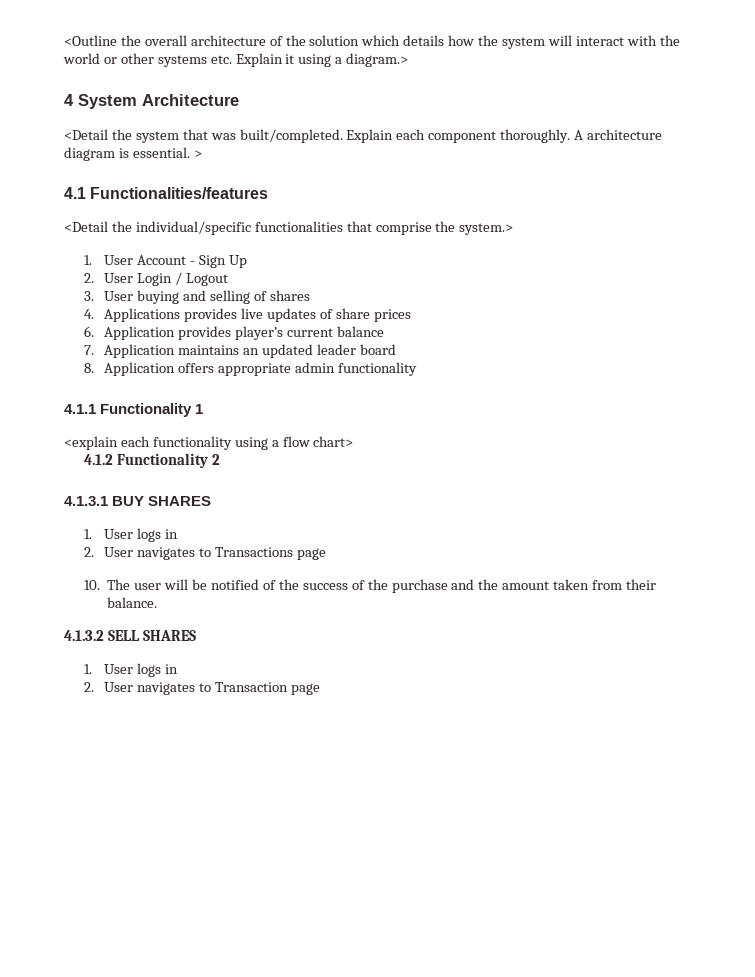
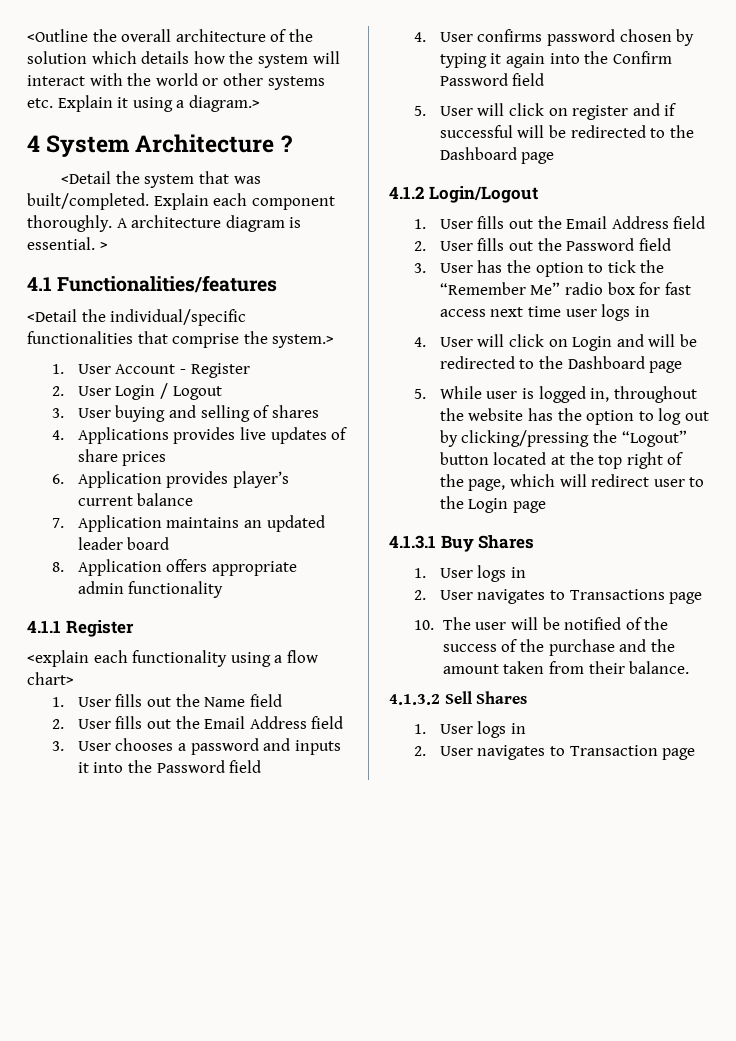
- 4 System Architecture
+ 4 System Architecture ?
- 1. User Account - Sign Up
+ 1. User Account - Register
- 4.1.1 Functionality 1
+ 4.1.1 Register
- 4.1.2 Functionality 2
+ 1. User fills out the Name field
+ 2. User fills out the Email Address field
+ 3. User chooses a password and inputs it into the Password field
+ 4. User confirms password chosen by typing it again into the Confirm Password field
+ 5. User will click on register and if successful will be redirected to the Dashboard page
+ 4.1.2 Login/Logout
+ 1. User fills out the Email Address field
+ 2. User fills out the Password field
+ 3. User has the option to tick the “Remember Me” radio box for fast access next time user logs in
+ 4. User will click on Login and will be redirected to the Dashboard page
+ 5. While user is logged in, throughout the website has the option to log out by clicking/pressing the “Logout” button located at the top right of the page, which will redirect user to the Login page
- 4.1.3.1 BUY SHARES
+ 4.1.3.1 Buy Shares
- 4.1.3.2 SELL SHARES
+ 4.1.3.2 Sell Shares

